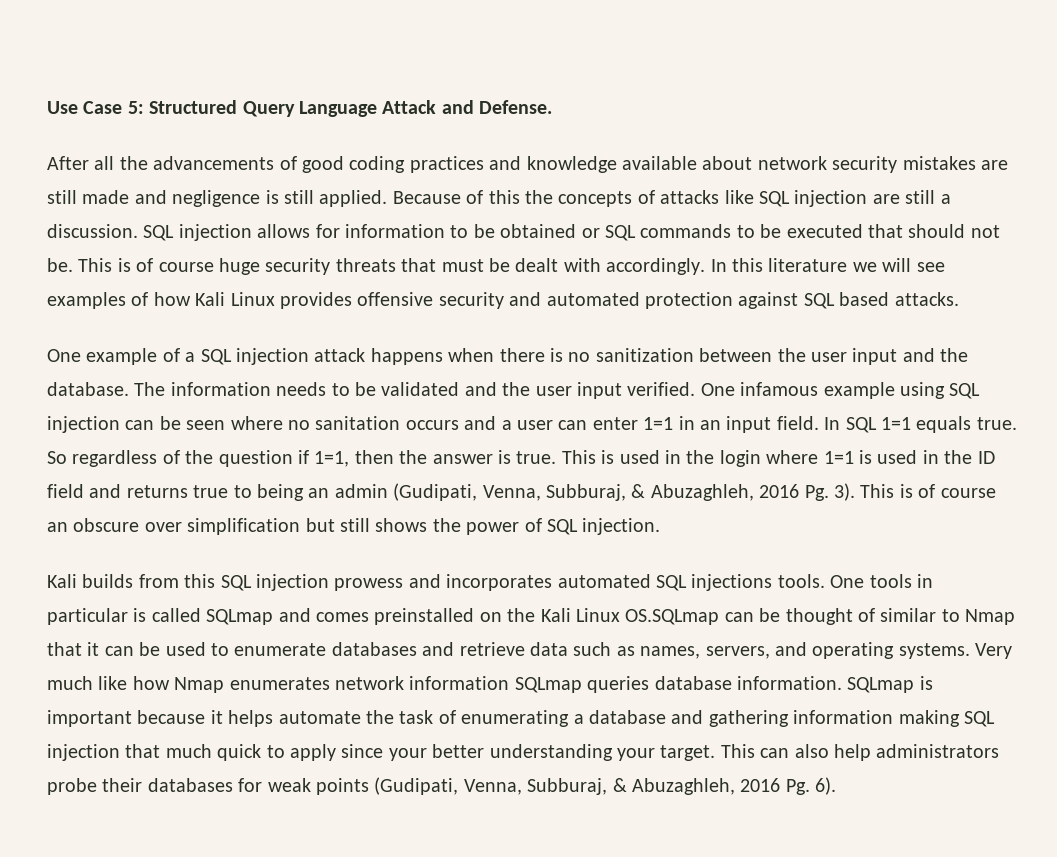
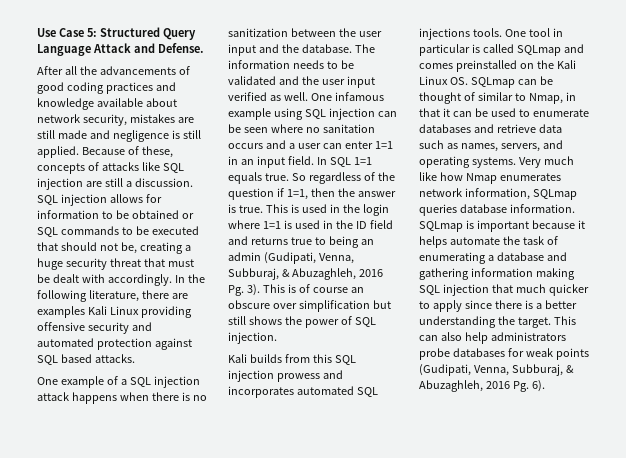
- After all the advancements of good coding practices and knowledge available about network security mistakes are still made and negligence is still applied.
+ After all the advancements of good coding practices and knowledge available about network security, mistakes are still made and negligence is still applied.
- Because of this the concepts of attacks like SQL injection are still a discussion.
+ Because of these, concepts of attacks like SQL injection are still a discussion.
- SQL injection allows for information to be obtained or SQL commands to be executed that should not be. This is of course huge security threats that must be dealt with accordingly.
+ SQL injection allows for information to be obtained or SQL commands to be executed that should not be, creating a huge security threat that must be dealt with accordingly.
- In this literature we will see examples of how Kali Linux provides offensive security and automated protection against SQL based attacks.
+ In the following literature, there are examples Kali Linux providing offensive security and automated protection against SQL based attacks.
- The information needs to be validated and the user input verified.
+ The information needs to be validated and the user input verified as well.
- One tools in particular is called SQLmap and comes preinstalled on the Kali Linux OS.SQLmap can be thought of similar to Nmap that it can be used to enumerate databases and retrieve data such as names, servers, and operating systems.
+ One tool in particular is called SQLmap and comes preinstalled on the Kali Linux OS. SQLmap can be thought of similar to Nmap, in that it can be used to enumerate databases and retrieve data such as names, servers, and operating systems.
- Very much like how Nmap enumerates network information SQLmap queries database information.
+ Very much like how Nmap enumerates network information, SQLmap queries database information.
- SQLmap is important because it helps automate the task of enumerating a database and gathering information making SQL injection that much quick to apply since your better understanding your target.
+ SQLmap is important because it helps automate the task of enumerating a database and gathering information making SQL injection that much quicker to apply since there is a better understanding the target.
- This can also help administrators probe their databases for weak points (Gudipati, Venna, Subburaj, & Abuzaghleh, 2016 Pg. 6).
+ This can also help administrators probe databases for weak points (Gudipati, Venna, Subburaj, & Abuzaghleh, 2016 Pg. 6).

